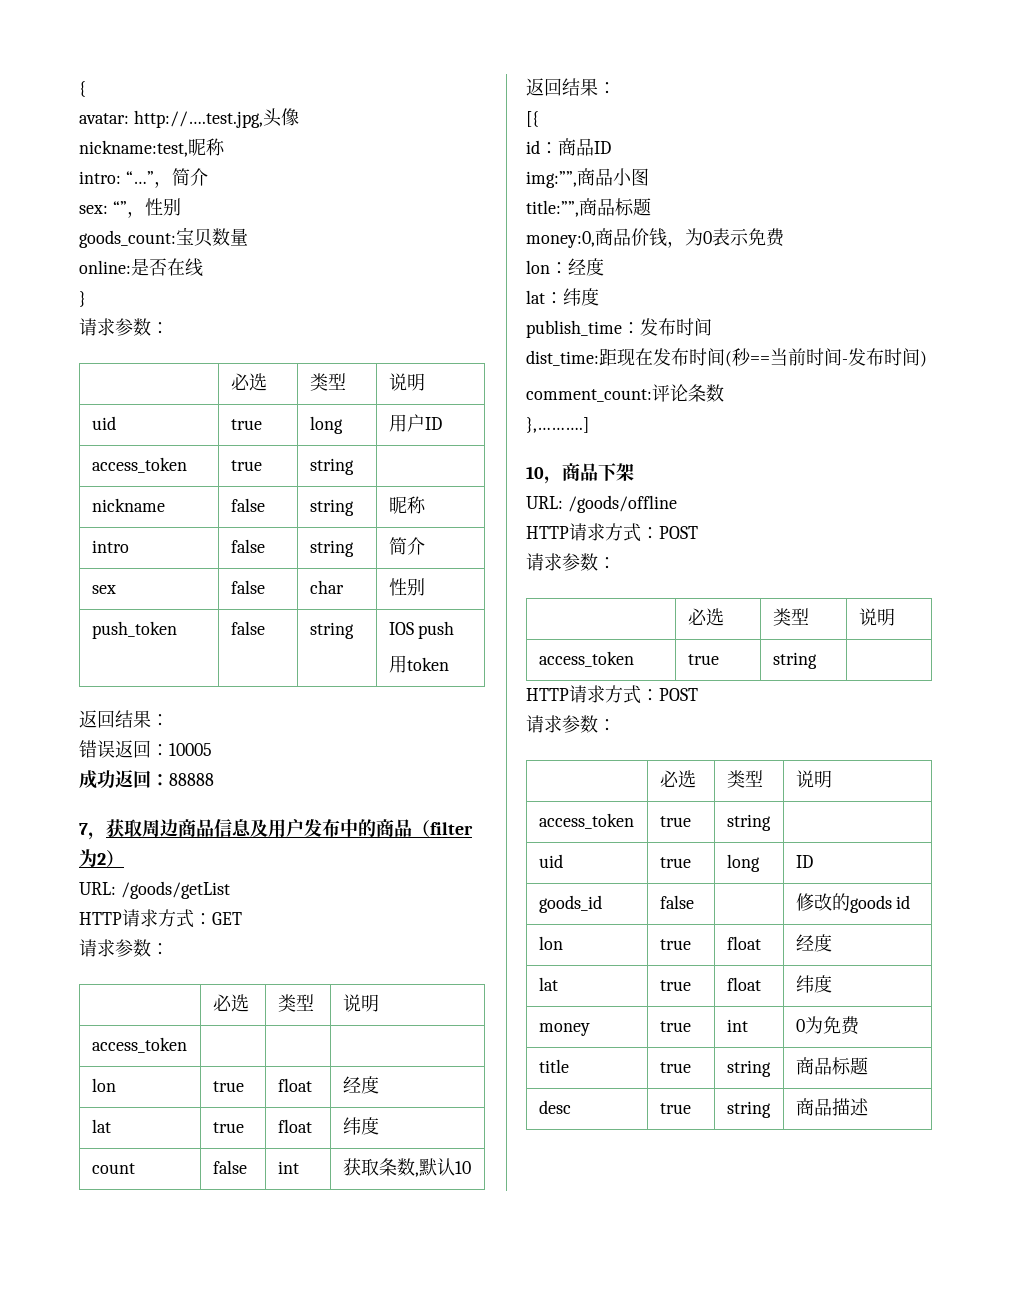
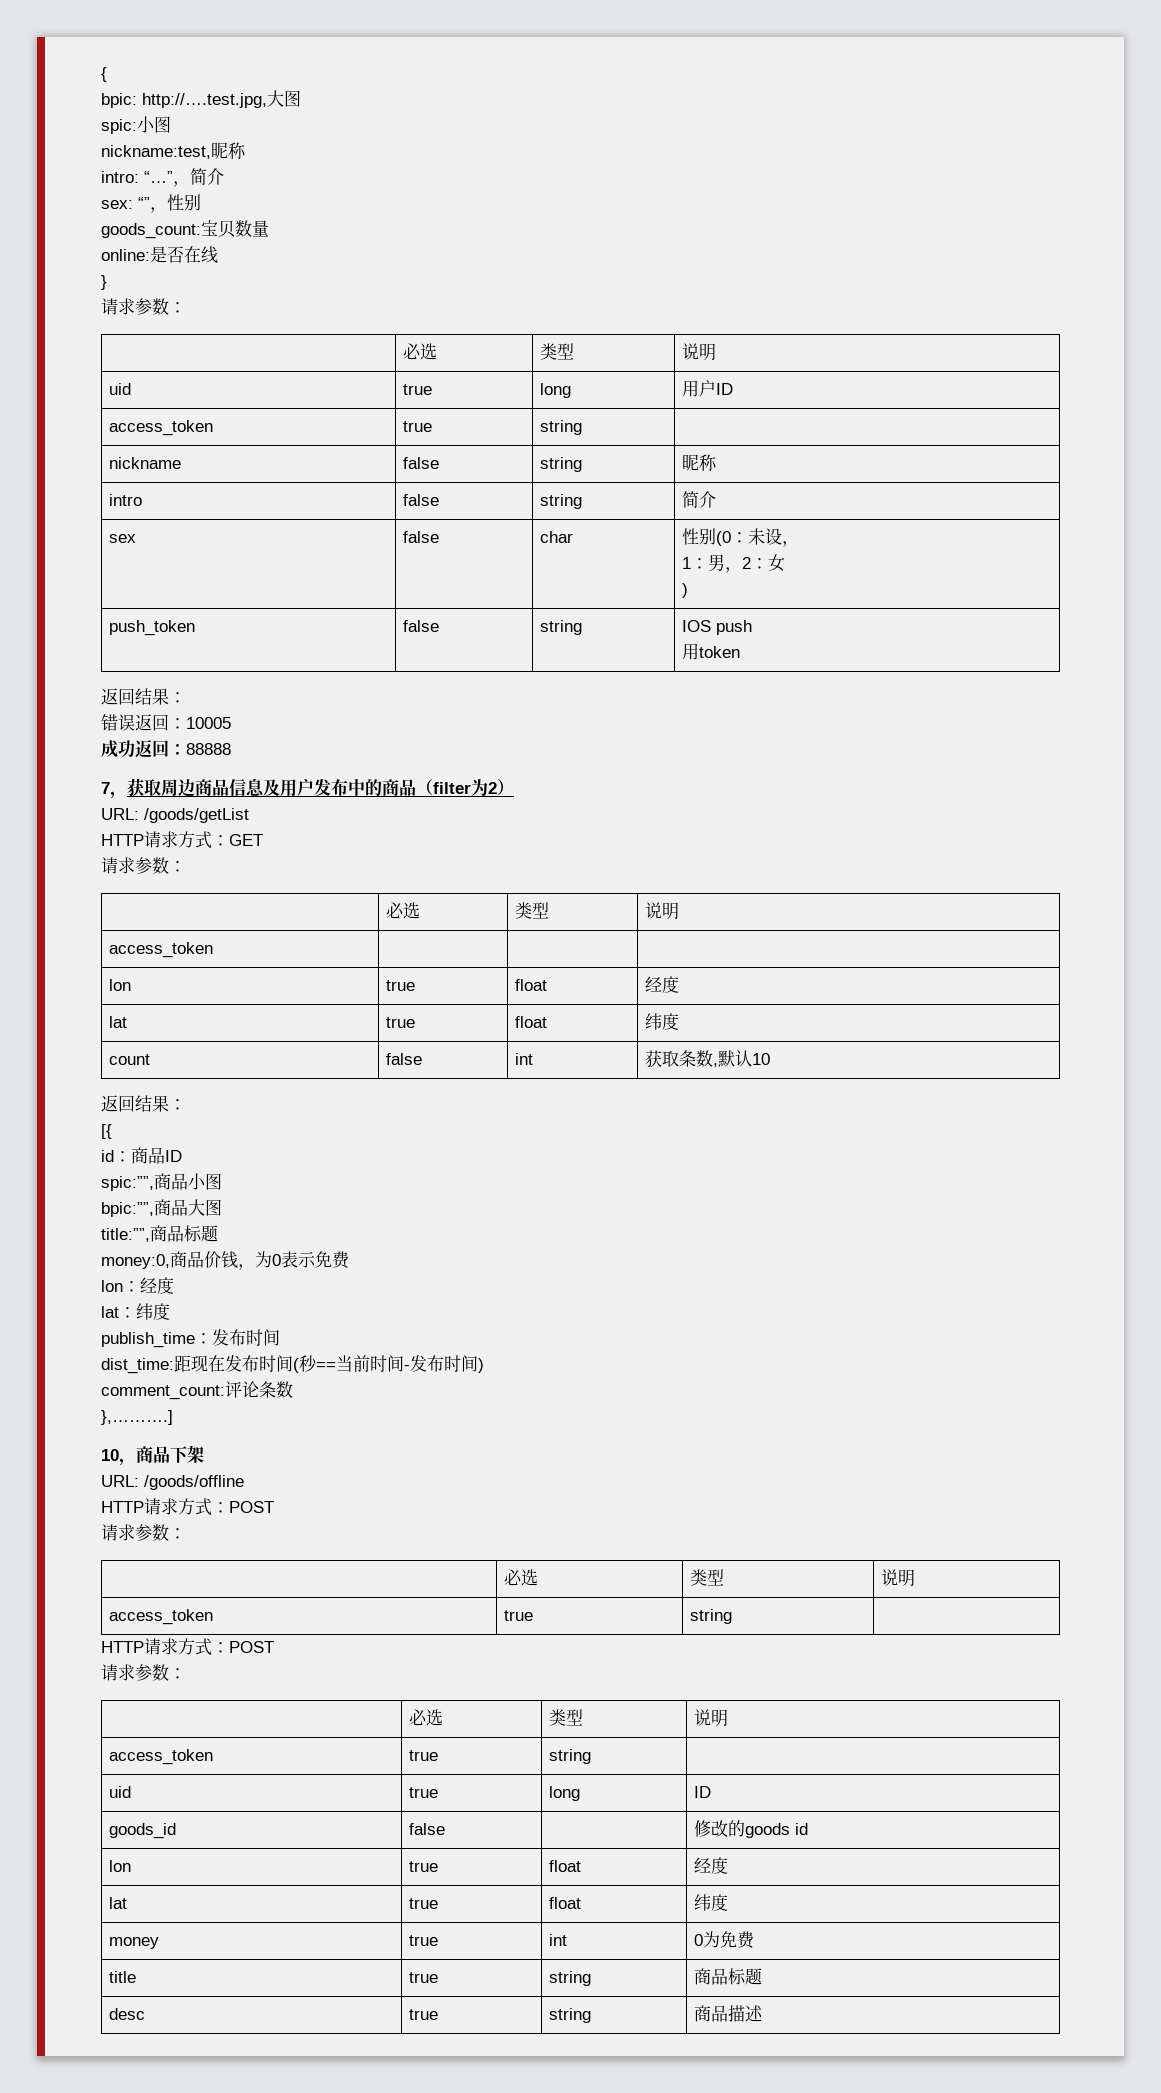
- avatar: http://….test.jpg,头像
+ bpic: http://….test.jpg,大图
+ spic:小图
- sex | false | char | 性别
+ sex | false | char | 性别(0：未设，
+ 1：男，2：女
+ )
- img:””,商品小图
+ spic:””,商品小图
+ bpic:””,商品大图

